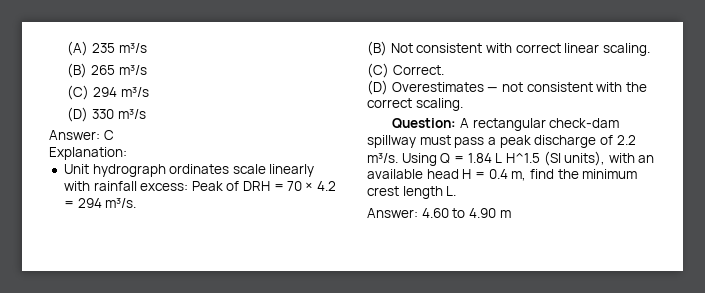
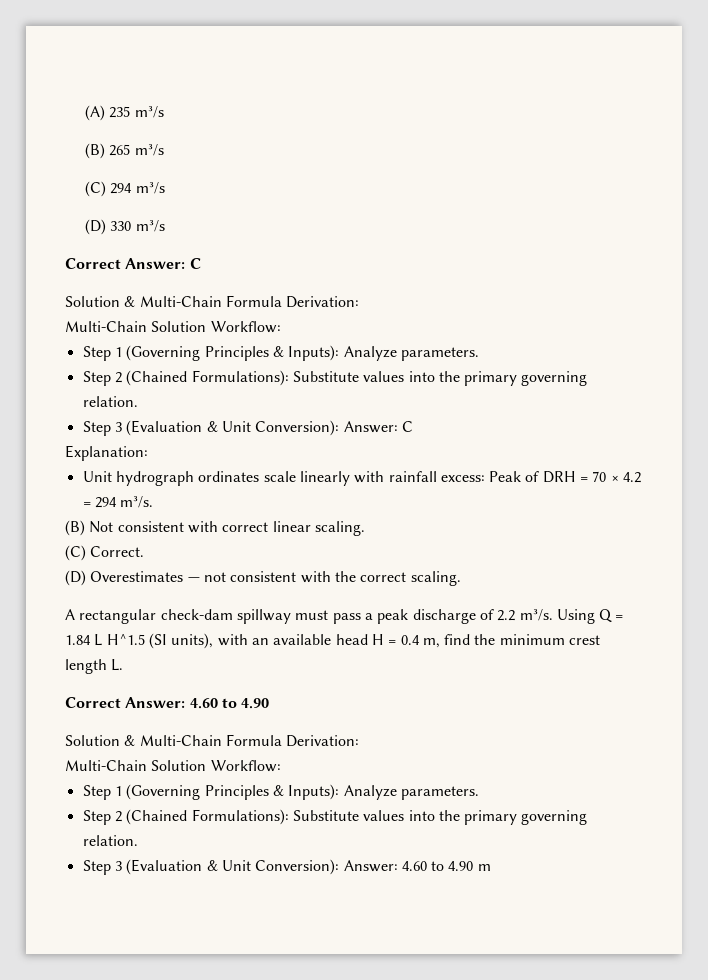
- Answer: C
+ Correct Answer: C
+ Solution & Multi-Chain Formula Derivation:
+ Multi-Chain Solution Workflow:
+ Step 1 (Governing Principles & Inputs): Analyze parameters.
+ Step 2 (Chained Formulations): Substitute values into the primary governing relation.
+ Step 3 (Evaluation & Unit Conversion): Answer: C
- Question: A rectangular check-dam spillway must pass a peak discharge of 2.2 m³/s.
+ A rectangular check-dam spillway must pass a peak discharge of 2.2 m³/s.
- Answer: 4.60 to 4.90 m
+ Correct Answer: 4.60 to 4.90
+ Solution & Multi-Chain Formula Derivation:
+ Multi-Chain Solution Workflow:
+ Step 1 (Governing Principles & Inputs): Analyze parameters.
+ Step 2 (Chained Formulations): Substitute values into the primary governing relation.
+ Step 3 (Evaluation & Unit Conversion): Answer: 4.60 to 4.90 m

